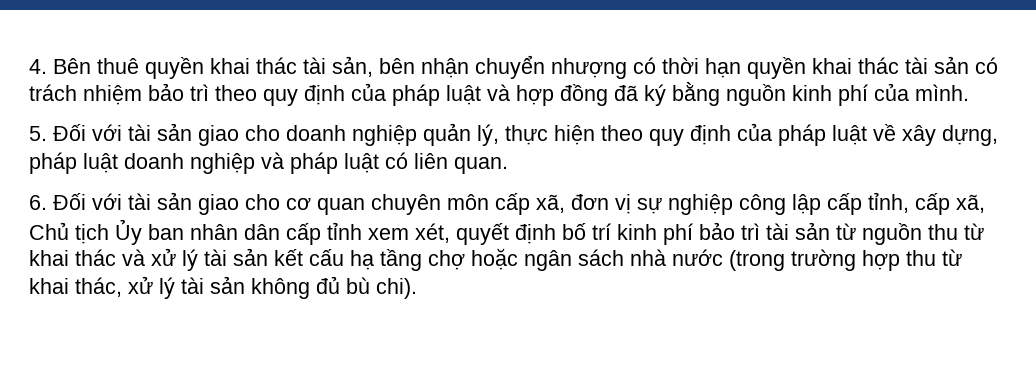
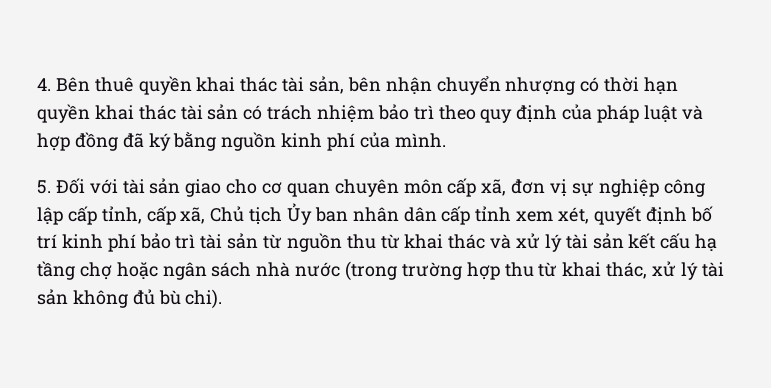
- 5. Đối với tài sản giao cho doanh nghiệp quản lý, thực hiện theo quy định của pháp luật về xây dựng, pháp luật doanh nghiệp và pháp luật có liên quan.
- 6. Đối với tài sản giao cho cơ quan chuyên môn cấp xã, đơn vị sự nghiệp công lập cấp tỉnh, cấp xã, Chủ tịch Ủy ban nhân dân cấp tỉnh xem xét, quyết định bố trí kinh phí bảo trì tài sản từ nguồn thu từ khai thác và xử lý tài sản kết cấu hạ tầng chợ hoặc ngân sách nhà nước (trong trường hợp thu từ khai thác, xử lý tài sản không đủ bù chi).
+ 5. Đối với tài sản giao cho cơ quan chuyên môn cấp xã, đơn vị sự nghiệp công lập cấp tỉnh, cấp xã, Chủ tịch Ủy ban nhân dân cấp tỉnh xem xét, quyết định bố trí kinh phí bảo trì tài sản từ nguồn thu từ khai thác và xử lý tài sản kết cấu hạ tầng chợ hoặc ngân sách nhà nước (trong trường hợp thu từ khai thác, xử lý tài sản không đủ bù chi).

